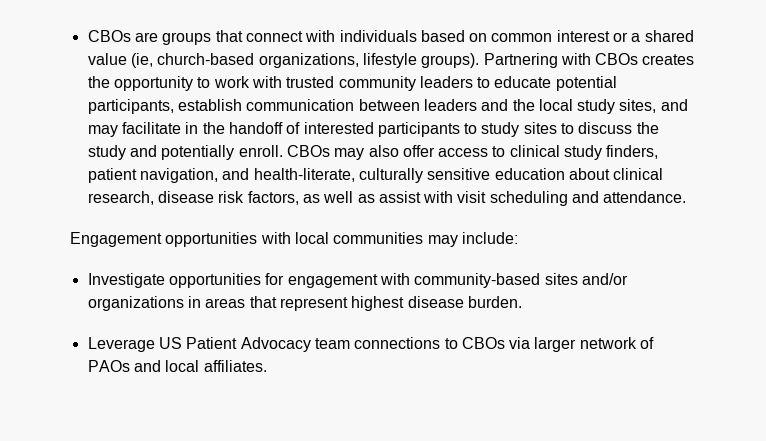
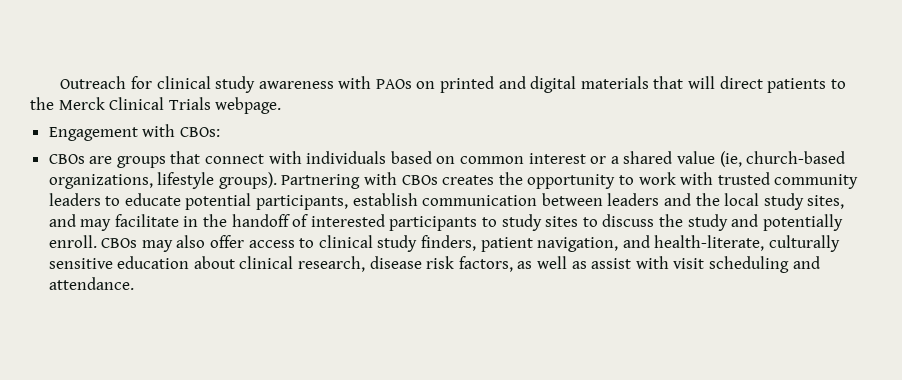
+ Outreach for clinical study awareness with PAOs on printed and digital materials that will direct patients to the Merck Clinical Trials webpage.
+ Engagement with CBOs:
- Engagement opportunities with local communities may include:
- Investigate opportunities for engagement with community-based sites and/or organizations in areas that represent highest disease burden.
- Leverage US Patient Advocacy team connections to CBOs via larger network of PAOs and local affiliates.

